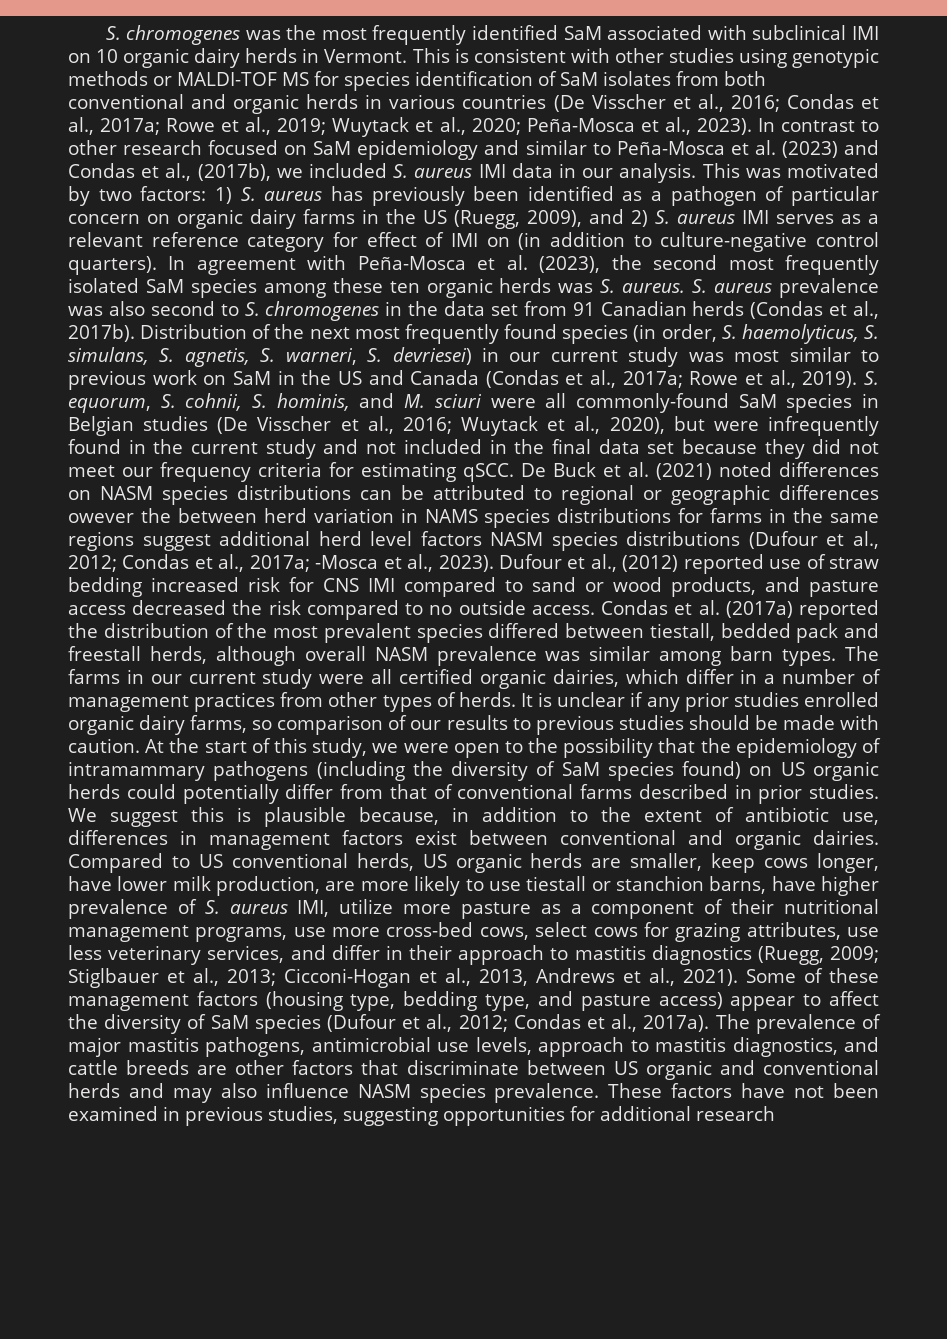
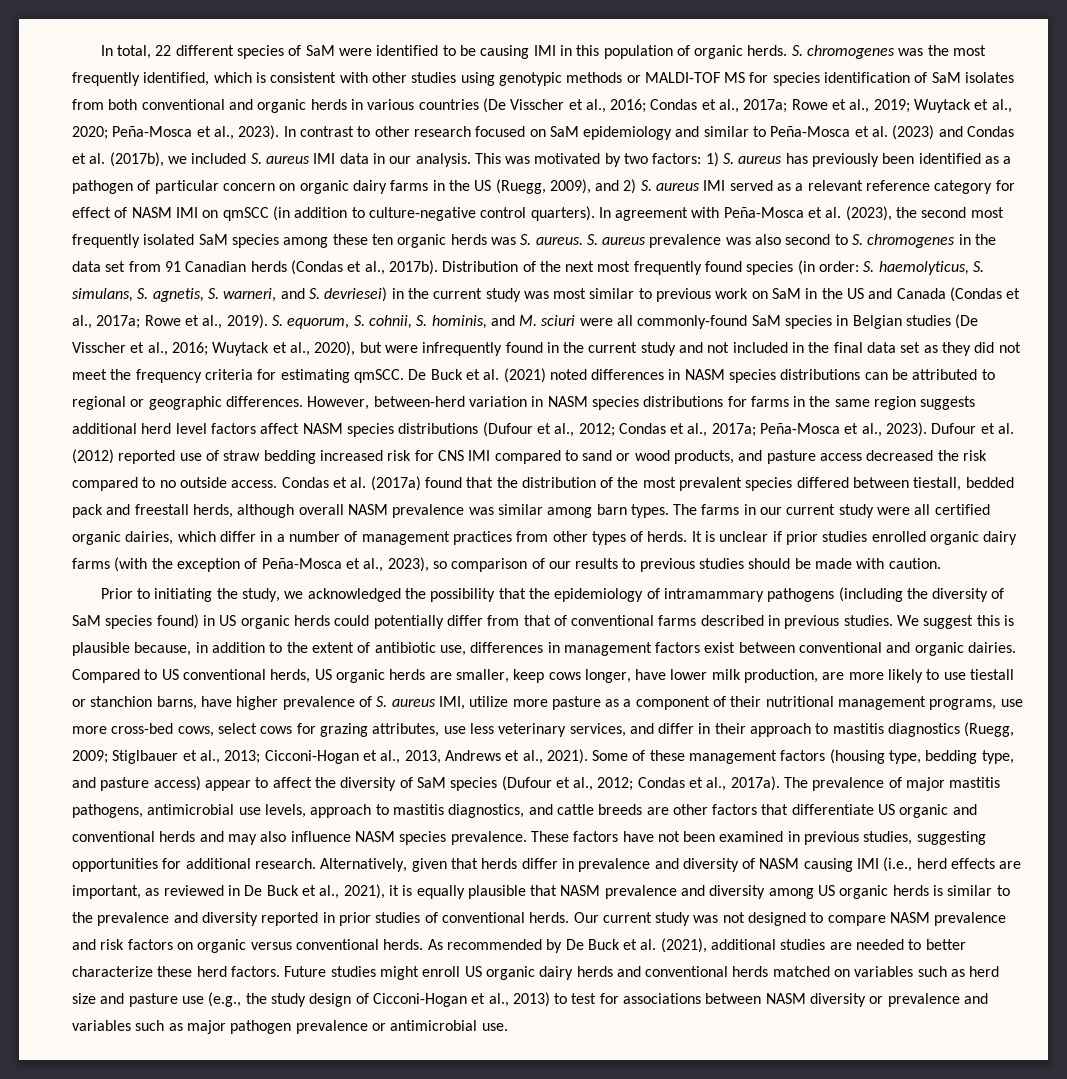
+ In total, 22 different species of SaM were identified to be causing IMI in this population of organic herds.
- S. chromogenes was the most frequently identified SaM associated with subclinical IMI on 10 organic dairy herds in Vermont. This is consistent with other studies using genotypic methods or MALDI-TOF MS for species identification of SaM isolates from both conventional and organic herds in various countries (De Visscher et al., 2016; Condas et al., 2017a; Rowe et al., 2019; Wuytack et al., 2020; Peña-Mosca et al., 2023).
+ S. chromogenes was the most frequently identified, which is consistent with other studies using genotypic methods or MALDI-TOF MS for species identification of SaM isolates from both conventional and organic herds in various countries (De Visscher et al., 2016; Condas et al., 2017a; Rowe et al., 2019; Wuytack et al., 2020; Peña-Mosca et al., 2023).
- In contrast to other research focused on SaM epidemiology and similar to Peña-Mosca et al. (2023) and Condas et al., (2017b), we included S. aureus IMI data in our analysis.
+ In contrast to other research focused on SaM epidemiology and similar to Peña-Mosca et al. (2023) and Condas et al. (2017b), we included S. aureus IMI data in our analysis.
- This was motivated by two factors: 1) S. aureus has previously been identified as a pathogen of particular concern on organic dairy farms in the US (Ruegg, 2009), and 2) S. aureus IMI serves as a relevant reference category for effect of IMI on (in addition to culture-negative control quarters).
+ This was motivated by two factors: 1) S. aureus has previously been identified as a pathogen of particular concern on organic dairy farms in the US (Ruegg, 2009), and 2) S. aureus IMI served as a relevant reference category for effect of NASM IMI on qmSCC (in addition to culture-negative control quarters).
- Distribution of the next most frequently found species (in order, S. haemolyticus, S. simulans, S. agnetis, S. warneri, S. devriesei) in our current study was most similar to previous work on SaM in the US and Canada (Condas et al., 2017a; Rowe et al., 2019).
+ Distribution of the next most frequently found species (in order: S. haemolyticus, S. simulans, S. agnetis, S. warneri, and S. devriesei) in the current study was most similar to previous work on SaM in the US and Canada (Condas et al., 2017a; Rowe et al., 2019).
- S. equorum, S. cohnii, S. hominis, and M. sciuri were all commonly-found SaM species in Belgian studies (De Visscher et al., 2016; Wuytack et al., 2020), but were infrequently found in the current study and not included in the final data set because they did not meet our frequency criteria for estimating qSCC.
+ S. equorum, S. cohnii, S. hominis, and M. sciuri were all commonly-found SaM species in Belgian studies (De Visscher et al., 2016; Wuytack et al., 2020), but were infrequently found in the current study and not included in the final data set as they did not meet the frequency criteria for estimating qmSCC.
- De Buck et al. (2021) noted differences on NASM species distributions can be attributed to regional or geographic differences owever the between herd variation in NAMS species distributions for farms in the same regions suggest additional herd level factors NASM species distributions (Dufour et al., 2012; Condas et al., 2017a; -Mosca et al., 2023).
+ De Buck et al. (2021) noted differences in NASM species distributions can be attributed to regional or geographic differences. However, between-herd variation in NASM species distributions for farms in the same region suggests additional herd level factors affect NASM species distributions (Dufour et al., 2012; Condas et al., 2017a; Peña-Mosca et al., 2023).
- Dufour et al., (2012) reported use of straw bedding increased risk for CNS IMI compared to sand or wood products, and pasture access decreased the risk compared to no outside access.
+ Dufour et al. (2012) reported use of straw bedding increased risk for CNS IMI compared to sand or wood products, and pasture access decreased the risk compared to no outside access.
- Condas et al. (2017a) reported the distribution of the most prevalent species differed between tiestall, bedded pack and freestall herds, although overall NASM prevalence was similar among barn types.
+ Condas et al. (2017a) found that the distribution of the most prevalent species differed between tiestall, bedded pack and freestall herds, although overall NASM prevalence was similar among barn types.
- It is unclear if any prior studies enrolled organic dairy farms, so comparison of our results to previous studies should be made with caution. At the start of this study, we were open to the possibility that the epidemiology of intramammary pathogens (including the diversity of SaM species found) on US organic herds could potentially differ from that of conventional farms described in prior studies.
+ It is unclear if prior studies enrolled organic dairy farms (with the exception of Peña-Mosca et al., 2023), so comparison of our results to previous studies should be made with caution.
+ Prior to initiating the study, we acknowledged the possibility that the epidemiology of intramammary pathogens (including the diversity of SaM species found) in US organic herds could potentially differ from that of conventional farms described in previous studies.
- The prevalence of major mastitis pathogens, antimicrobial use levels, approach to mastitis diagnostics, and cattle breeds are other factors that discriminate between US organic and conventional herds and may also influence NASM species prevalence.
+ The prevalence of major mastitis pathogens, antimicrobial use levels, approach to mastitis diagnostics, and cattle breeds are other factors that differentiate US organic and conventional herds and may also influence NASM species prevalence.
- These factors have not been examined in previous studies, suggesting opportunities for additional research
+ These factors have not been examined in previous studies, suggesting opportunities for additional research. Alternatively, given that herds differ in prevalence and diversity of NASM causing IMI (i.e., herd effects are important, as reviewed in De Buck et al., 2021), it is equally plausible that NASM prevalence and diversity among US organic herds is similar to the prevalence and diversity reported in prior studies of conventional herds. Our current study was not designed to compare NASM prevalence and risk factors on organic versus conventional herds. As recommended by De Buck et al. (2021), additional studies are needed to better characterize these herd factors. Future studies might enroll US organic dairy herds and conventional herds matched on variables such as herd size and pasture use (e.g., the study design of Cicconi-Hogan et al., 2013) to test for associations between NASM diversity or prevalence and variables such as major pathogen prevalence or antimicrobial use.

